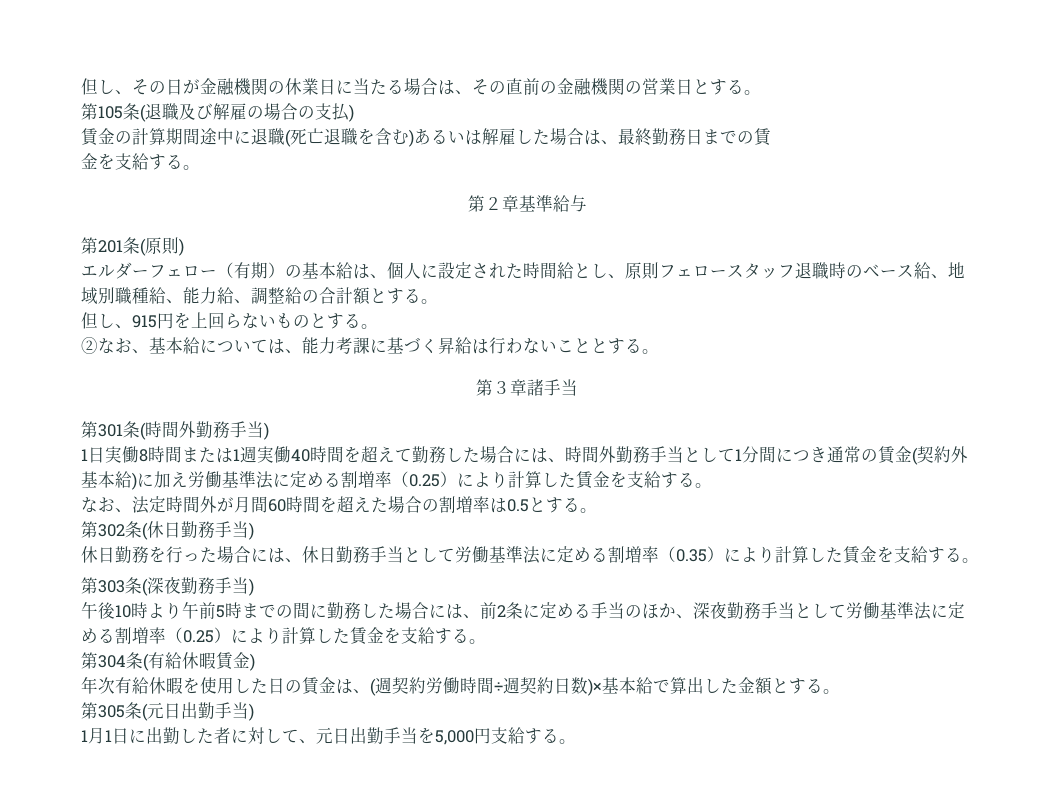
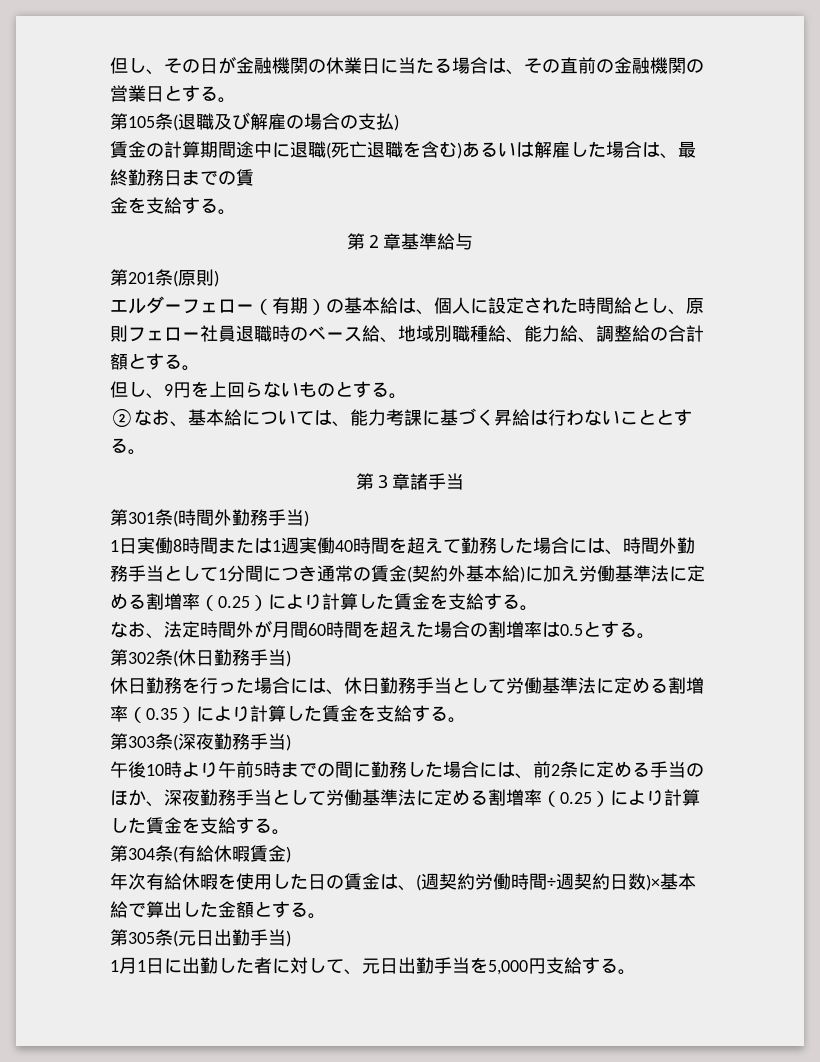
- エルダーフェロー（有期）の基本給は、個人に設定された時間給とし、原則フェロースタッフ退職時のベース給、地域別職種給、能力給、調整給の合計額とする。
+ エルダーフェロー（有期）の基本給は、個人に設定された時間給とし、原則フェロー社員退職時のベース給、地域別職種給、能力給、調整給の合計額とする。
- 但し、915円を上回らないものとする。
+ 但し、9円を上回らないものとする。

